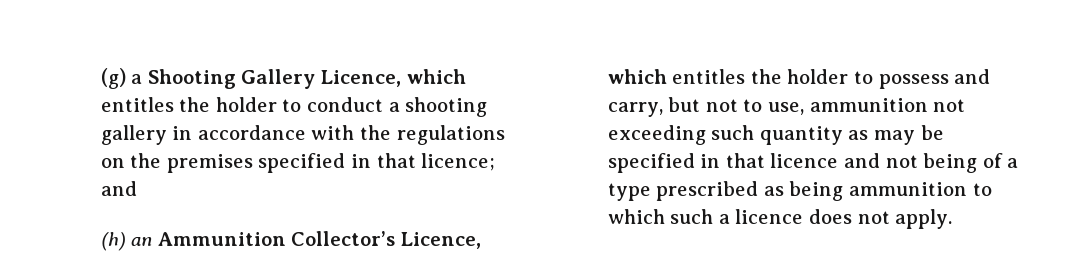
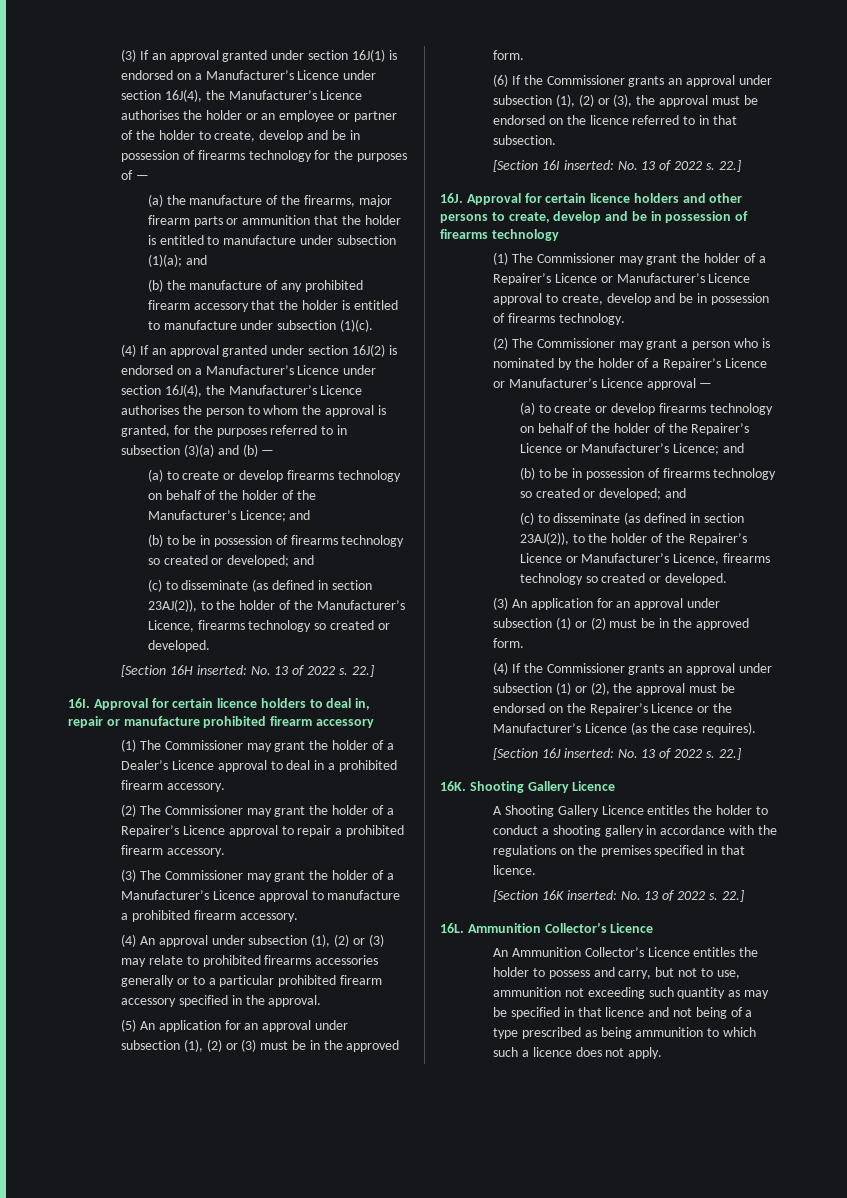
- (g) a Shooting Gallery Licence, which entitles the holder to conduct a shooting gallery in accordance with the regulations on the premises specified in that licence; and
- (h) an Ammunition Collector’s Licence, which entitles the holder to possess and carry, but not to use, ammunition not exceeding such quantity as may be specified in that licence and not being of a type prescribed as being ammunition to which such a licence does not apply.
+ (3) If an approval granted under section 16J(1) is endorsed on a Manufacturer’s Licence under section 16J(4), the Manufacturer’s Licence authorises the holder or an employee or partner of the holder to create, develop and be in possession of firearms technology for the purposes of —
+ (a) the manufacture of the firearms, major firearm parts or ammunition that the holder is entitled to manufacture under subsection (1)(a); and
+ (b) the manufacture of any prohibited firearm accessory that the holder is entitled to manufacture under subsection (1)(c).
+ (4) If an approval granted under section 16J(2) is endorsed on a Manufacturer’s Licence under section 16J(4), the Manufacturer’s Licence authorises the person to whom the approval is granted, for the purposes referred to in subsection (3)(a) and (b) —
+ (a) to create or develop firearms technology on behalf of the holder of the Manufacturer’s Licence; and
+ (b) to be in possession of firearms technology so created or developed; and
+ (c) to disseminate (as defined in section 23AJ(2)), to the holder of the Manufacturer’s Licence, firearms technology so created or developed.
+ [Section 16H inserted: No. 13 of 2022 s. 22.]
+ 16I. Approval for certain licence holders to deal in, repair or manufacture prohibited firearm accessory
+ (1) The Commissioner may grant the holder of a Dealer’s Licence approval to deal in a prohibited firearm accessory.
+ (2) The Commissioner may grant the holder of a Repairer’s Licence approval to repair a prohibited firearm accessory.
+ (3) The Commissioner may grant the holder of a Manufacturer’s Licence approval to manufacture a prohibited firearm accessory.
+ (4) An approval under subsection (1), (2) or (3) may relate to prohibited firearms accessories generally or to a particular prohibited firearm accessory specified in the approval.
+ (5) An application for an approval under subsection (1), (2) or (3) must be in the approved form.
+ (6) If the Commissioner grants an approval under subsection (1), (2) or (3), the approval must be endorsed on the licence referred to in that subsection.
+ [Section 16I inserted: No. 13 of 2022 s. 22.]
+ 16J. Approval for certain licence holders and other persons to create, develop and be in possession of firearms technology
+ (1) The Commissioner may grant the holder of a Repairer’s Licence or Manufacturer’s Licence approval to create, develop and be in possession of firearms technology.
+ (2) The Commissioner may grant a person who is nominated by the holder of a Repairer’s Licence or Manufacturer’s Licence approval —
+ (a) to create or develop firearms technology on behalf of the holder of the Repairer’s Licence or Manufacturer’s Licence; and
+ (b) to be in possession of firearms technology so created or developed; and
+ (c) to disseminate (as defined in section 23AJ(2)), to the holder of the Repairer’s Licence or Manufacturer’s Licence, firearms technology so created or developed.
+ (3) An application for an approval under subsection (1) or (2) must be in the approved form.
+ (4) If the Commissioner grants an approval under subsection (1) or (2), the approval must be endorsed on the Repairer’s Licence or the Manufacturer’s Licence (as the case requires).
+ [Section 16J inserted: No. 13 of 2022 s. 22.]
+ 16K. Shooting Gallery Licence
+ A Shooting Gallery Licence entitles the holder to conduct a shooting gallery in accordance with the regulations on the premises specified in that licence.
+ [Section 16K inserted: No. 13 of 2022 s. 22.]
+ 16L. Ammunition Collector’s Licence
+ An Ammunition Collector’s Licence entitles the holder to possess and carry, but not to use, ammunition not exceeding such quantity as may be specified in that licence and not being of a type prescribed as being ammunition to which such a licence does not apply.

